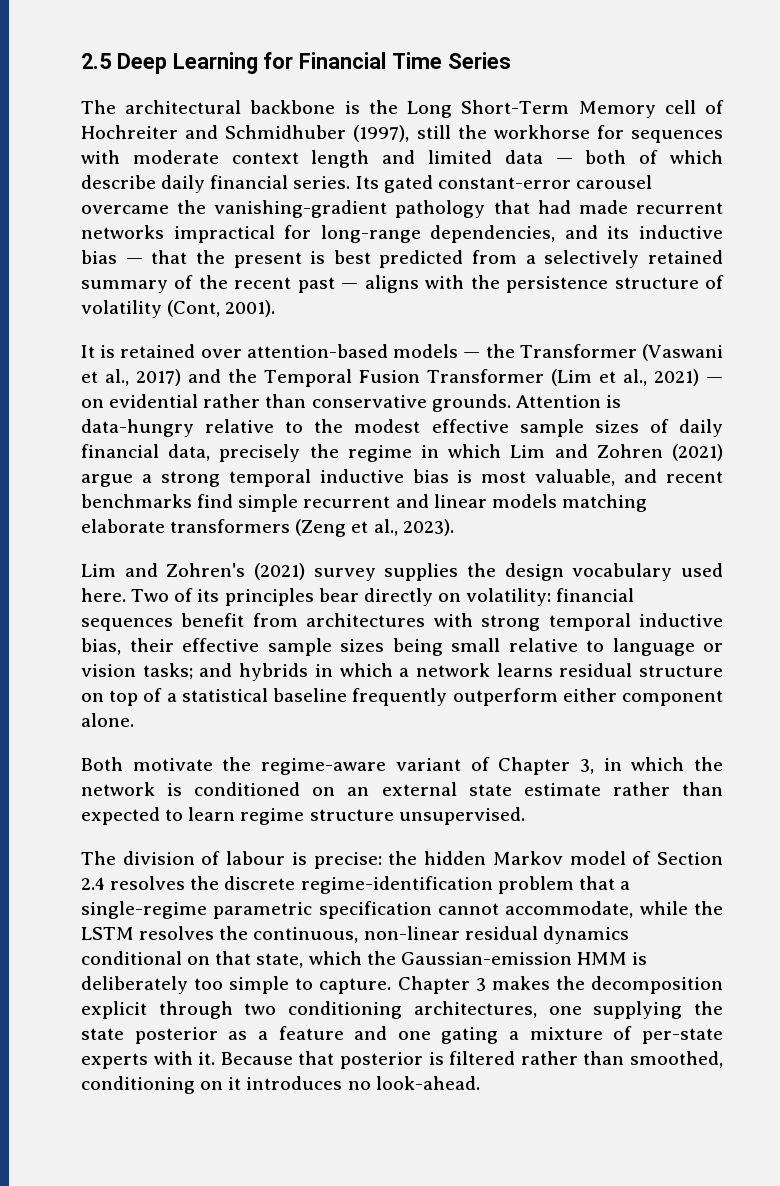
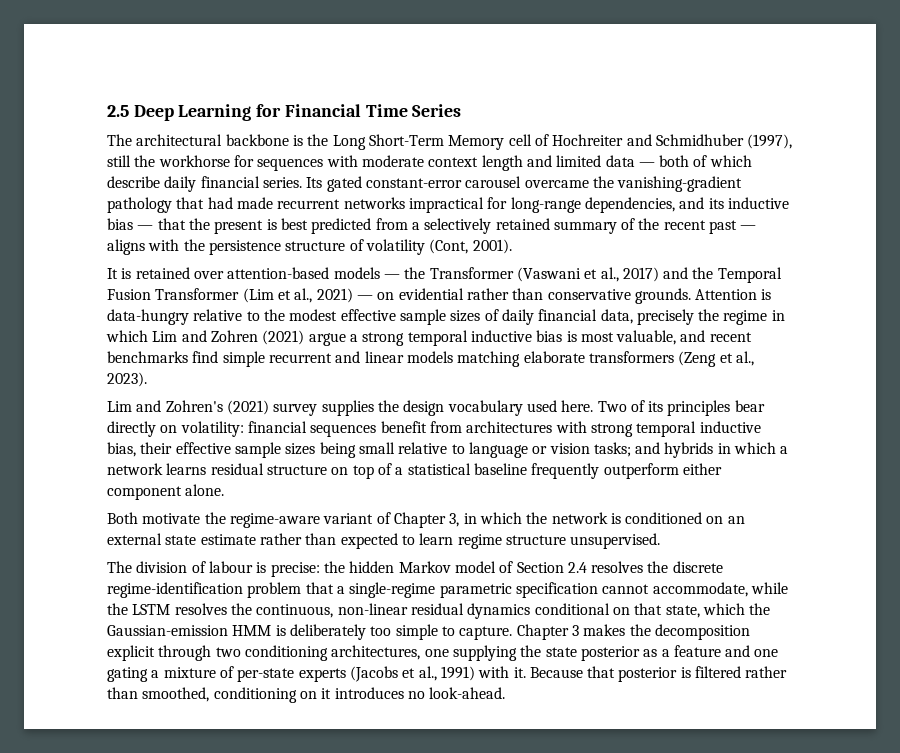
- Chapter 3 makes the decomposition explicit through two conditioning architectures, one supplying the state posterior as a feature and one gating a mixture of per-state experts with it.
+ Chapter 3 makes the decomposition explicit through two conditioning architectures, one supplying the state posterior as a feature and one gating a mixture of per-state experts (Jacobs et al., 1991) with it.

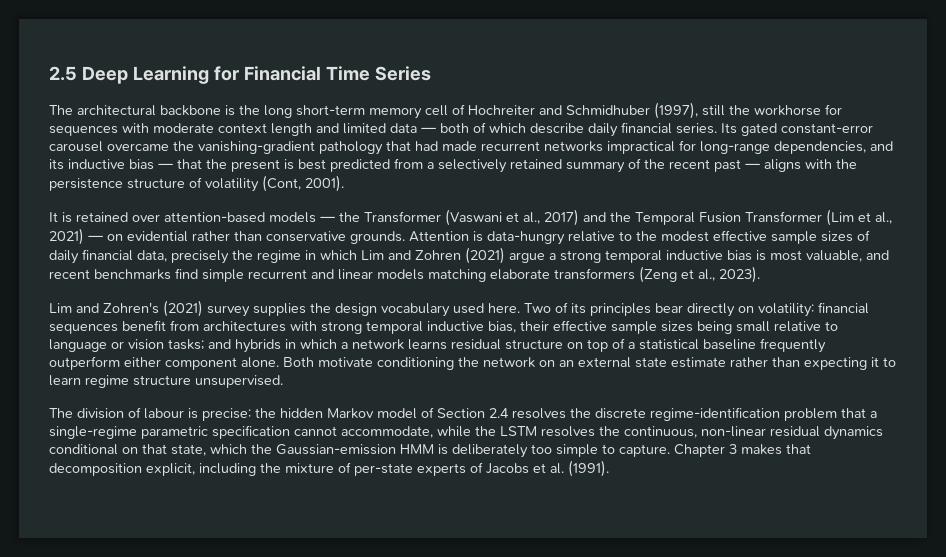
- The architectural backbone is the Long Short-Term Memory cell of Hochreiter and Schmidhuber (1997), still the workhorse for sequences with moderate context length and limited data — both of which describe daily financial series.
+ The architectural backbone is the long short-term memory cell of Hochreiter and Schmidhuber (1997), still the workhorse for sequences with moderate context length and limited data — both of which describe daily financial series.
- and hybrids in which a network learns residual structure on top of a statistical baseline frequently outperform either component alone.
- Both motivate the regime-aware variant of Chapter 3, in which the network is conditioned on an external state estimate rather than expected to learn regime structure unsupervised.
+ and hybrids in which a network learns residual structure on top of a statistical baseline frequently outperform either component alone. Both motivate conditioning the network on an external state estimate rather than expecting it to learn regime structure unsupervised.
- Chapter 3 makes the decomposition explicit through two conditioning architectures, one supplying the state posterior as a feature and one gating a mixture of per-state experts (Jacobs et al., 1991) with it. Because that posterior is filtered rather than smoothed, conditioning on it introduces no look-ahead.
+ Chapter 3 makes that decomposition explicit, including the mixture of per-state experts of Jacobs et al. (1991).

